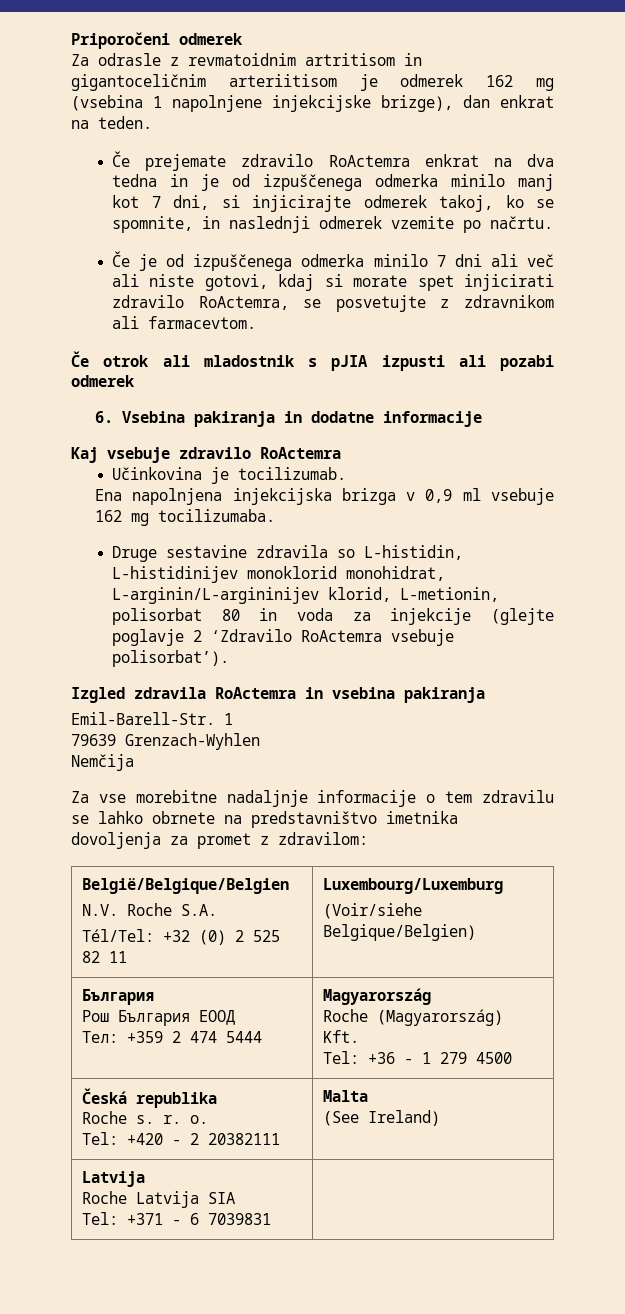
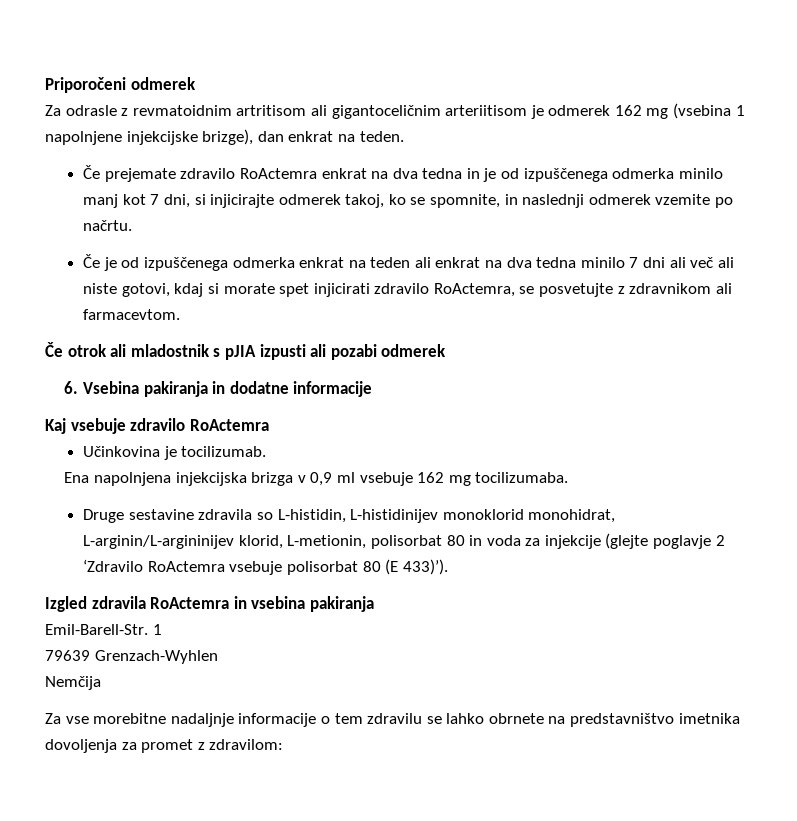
- Za odrasle z revmatoidnim artritisom in gigantoceličnim arteriitisom je odmerek 162 mg (vsebina 1 napolnjene injekcijske brizge), dan enkrat na teden.
+ Za odrasle z revmatoidnim artritisom ali gigantoceličnim arteriitisom je odmerek 162 mg (vsebina 1 napolnjene injekcijske brizge), dan enkrat na teden.
- Če je od izpuščenega odmerka minilo 7 dni ali več ali niste gotovi, kdaj si morate spet injicirati zdravilo RoActemra, se posvetujte z zdravnikom ali farmacevtom.
+ Če je od izpuščenega odmerka enkrat na teden ali enkrat na dva tedna minilo 7 dni ali več ali niste gotovi, kdaj si morate spet injicirati zdravilo RoActemra, se posvetujte z zdravnikom ali farmacevtom.
- Druge sestavine zdravila so L-histidin, L-histidinijev monoklorid monohidrat, L-arginin/L-argininijev klorid, L-metionin, polisorbat 80 in voda za injekcije (glejte poglavje 2 ‘Zdravilo RoActemra vsebuje polisorbat’).
+ Druge sestavine zdravila so L-histidin, L-histidinijev monoklorid monohidrat, L-arginin/L-argininijev klorid, L-metionin, polisorbat 80 in voda za injekcije (glejte poglavje 2 ‘Zdravilo RoActemra vsebuje polisorbat 80 (E 433)’).
- België/Belgique/Belgien
- N.V. Roche S.A.
- Tél/Tel: +32 (0) 2 525 82 11 | Luxembourg/Luxemburg
- (Voir/siehe Belgique/Belgien)
- България
- Рош България ЕООД
- Тел: +359 2 474 5444 | Magyarország
- Roche (Magyarország) Kft.
- Tel: +36 - 1 279 4500
- Česká republika
- Roche s. r. o.
- Tel: +420 - 2 20382111 | Malta
- (See Ireland)
- Latvija
- Roche Latvija SIA
- Tel: +371 - 6 7039831 |

